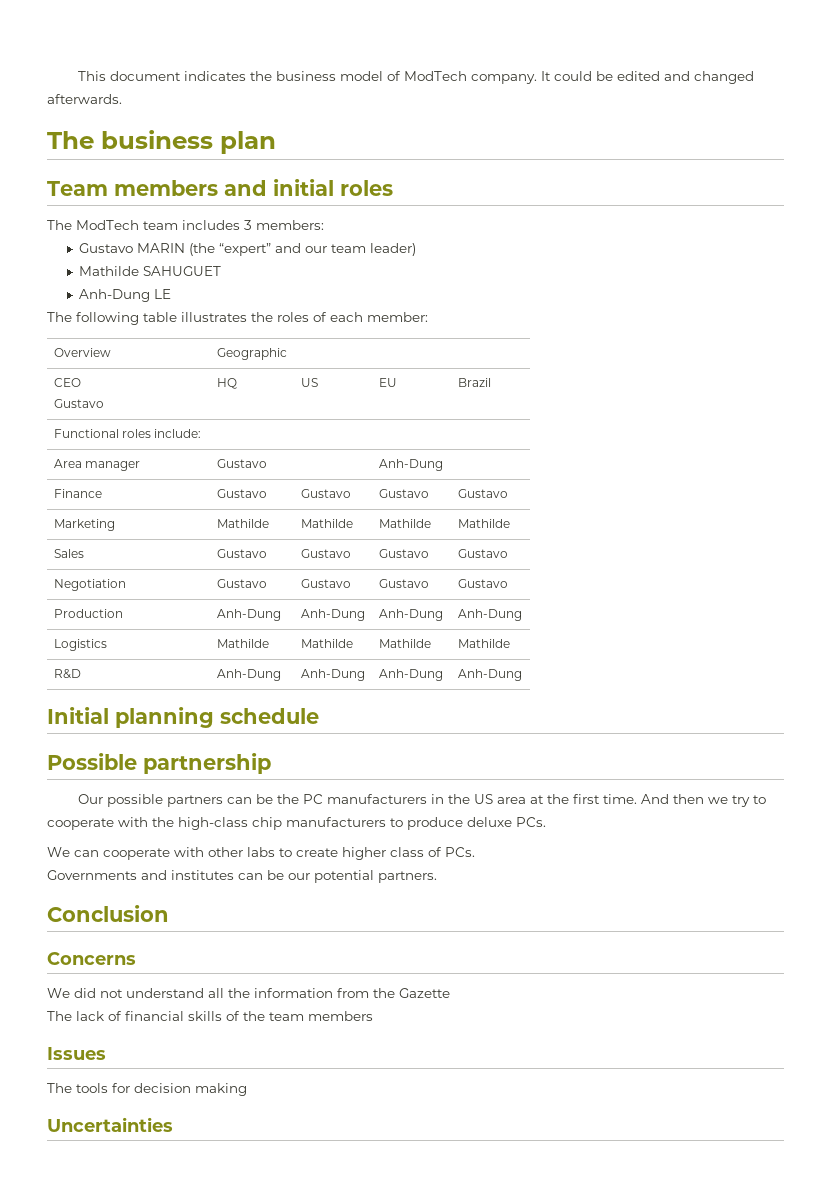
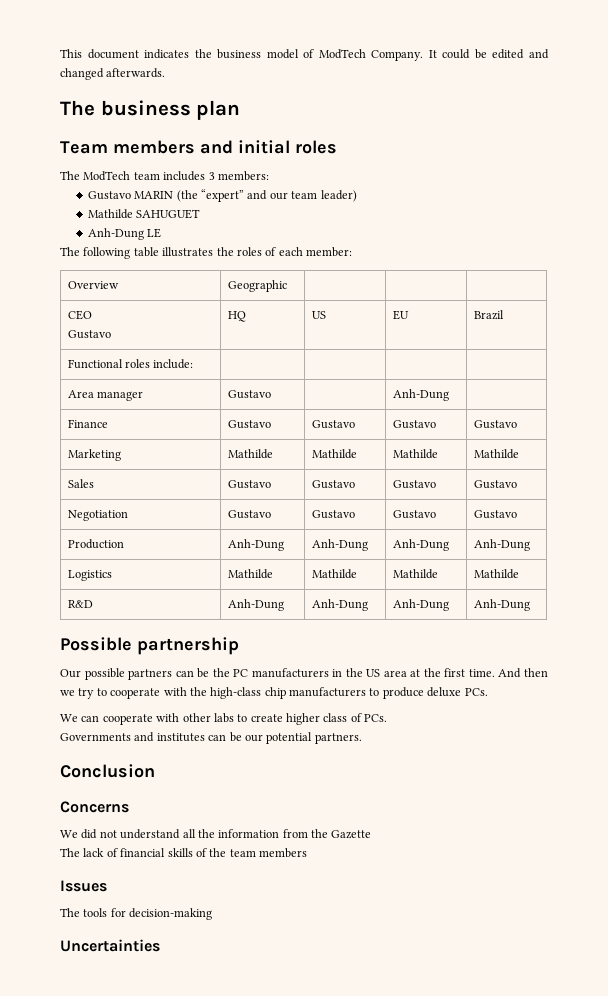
- This document indicates the business model of ModTech company.
+ This document indicates the business model of ModTech Company.
- Initial planning schedule
- The tools for decision making
+ The tools for decision-making

